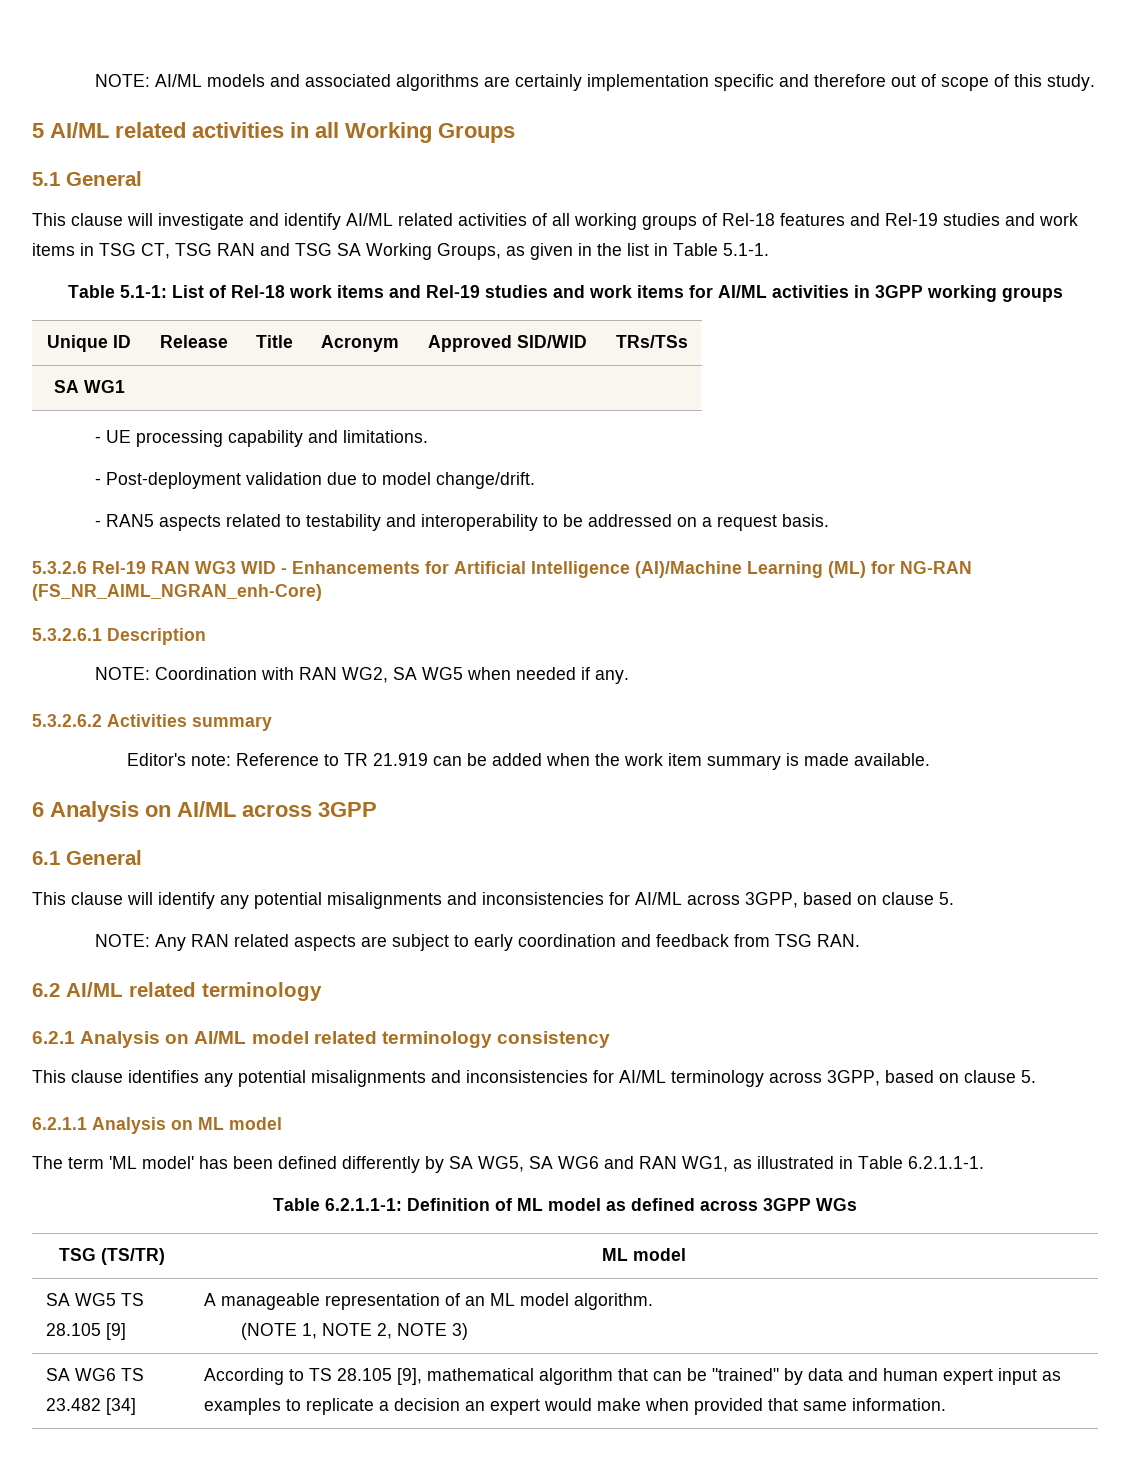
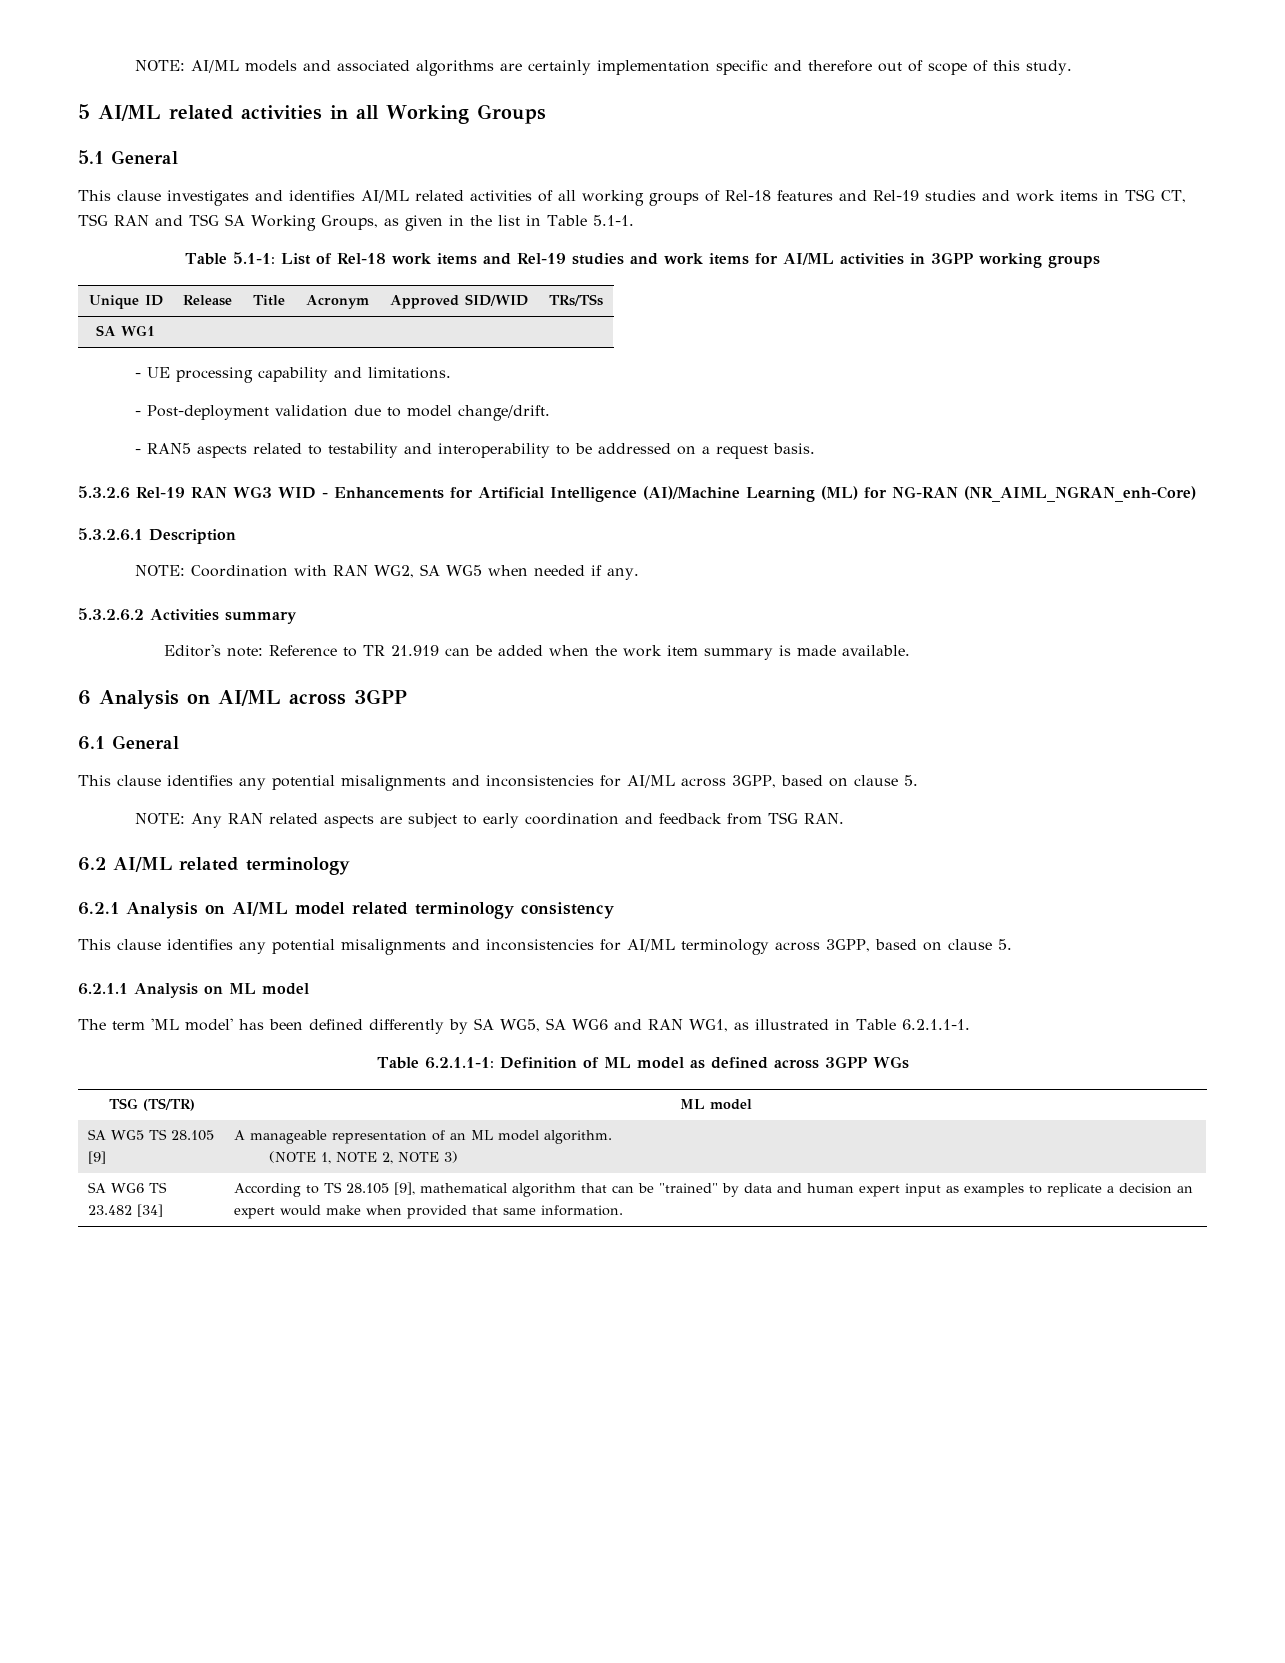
- This clause will investigate and identify AI/ML related activities of all working groups of Rel-18 features and Rel-19 studies and work items in TSG CT, TSG RAN and TSG SA Working Groups, as given in the list in Table 5.1-1.
+ This clause investigates and identifies AI/ML related activities of all working groups of Rel-18 features and Rel-19 studies and work items in TSG CT, TSG RAN and TSG SA Working Groups, as given in the list in Table 5.1-1.
- 5.3.2.6 Rel-19 RAN WG3 WID - Enhancements for Artificial Intelligence (AI)/Machine Learning (ML) for NG-RAN (FS_NR_AIML_NGRAN_enh-Core)
+ 5.3.2.6 Rel-19 RAN WG3 WID - Enhancements for Artificial Intelligence (AI)/Machine Learning (ML) for NG-RAN (NR_AIML_NGRAN_enh-Core)
- This clause will identify any potential misalignments and inconsistencies for AI/ML across 3GPP, based on clause 5.
+ This clause identifies any potential misalignments and inconsistencies for AI/ML across 3GPP, based on clause 5.

